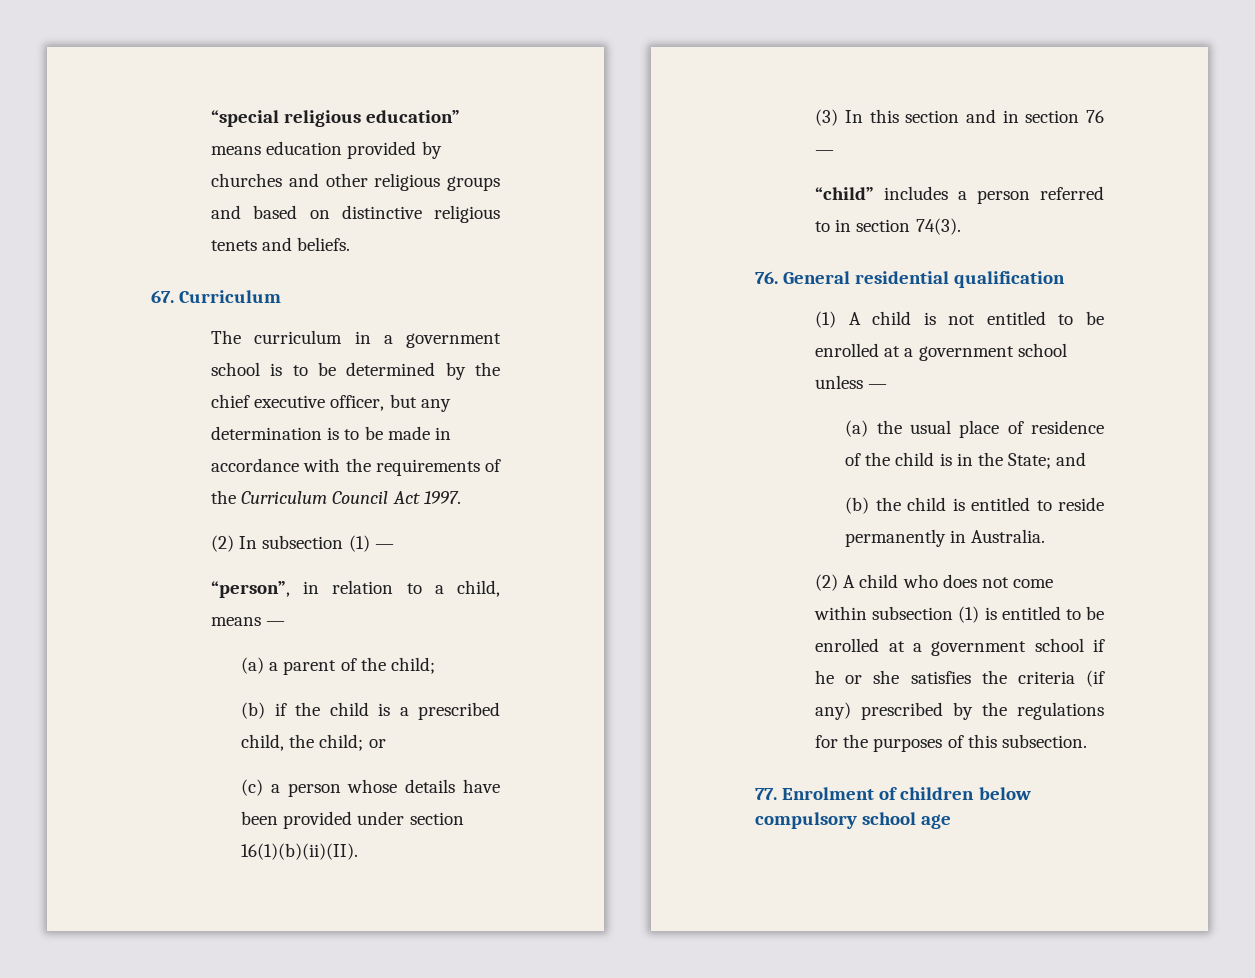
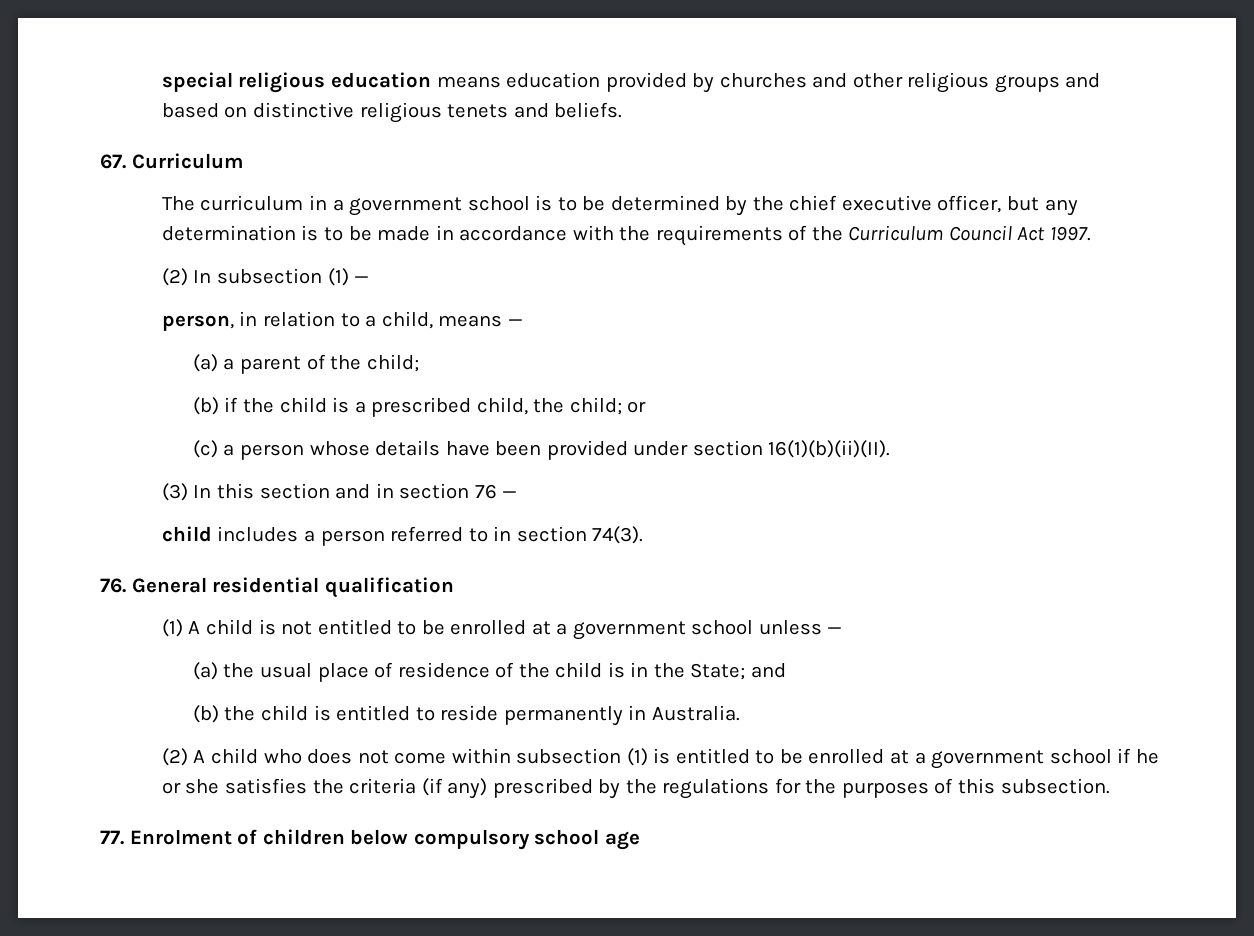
- “special religious education” means education provided by churches and other religious groups and based on distinctive religious tenets and beliefs.
+ special religious education means education provided by churches and other religious groups and based on distinctive religious tenets and beliefs.
- “person”, in relation to a child, means —
+ person, in relation to a child, means —
- “child” includes a person referred to in section 74(3).
+ child includes a person referred to in section 74(3).

